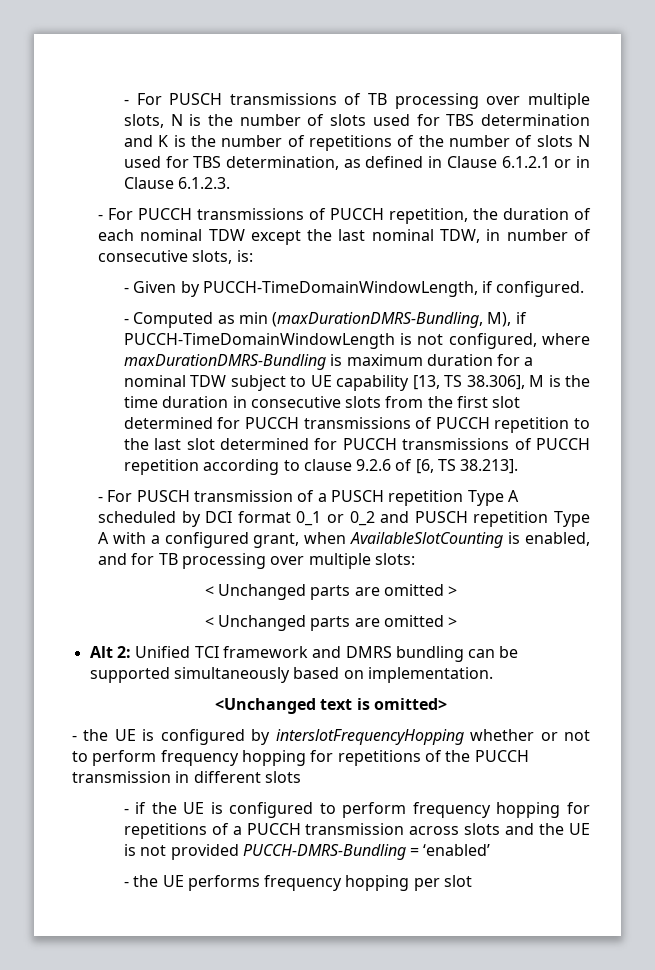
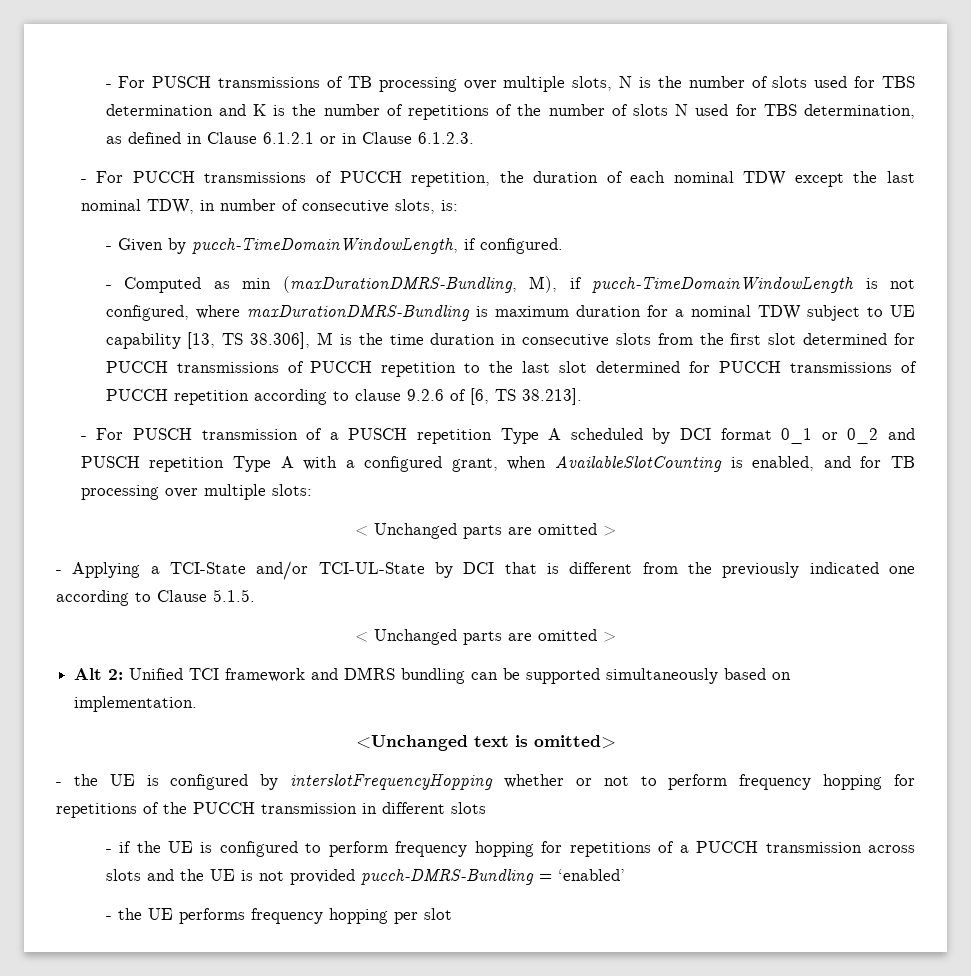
- - Given by PUCCH-TimeDomainWindowLength, if configured.
+ - Given by pucch-TimeDomainWindowLength, if configured.
- - Computed as min (maxDurationDMRS-Bundling, M), if PUCCH-TimeDomainWindowLength is not configured, where maxDurationDMRS-Bundling is maximum duration for a nominal TDW subject to UE capability [13, TS 38.306], M is the time duration in consecutive slots from the first slot determined for PUCCH transmissions of PUCCH repetition to the last slot determined for PUCCH transmissions of PUCCH repetition according to clause 9.2.6 of [6, TS 38.213].
+ - Computed as min (maxDurationDMRS-Bundling, M), if pucch-TimeDomainWindowLength is not configured, where maxDurationDMRS-Bundling is maximum duration for a nominal TDW subject to UE capability [13, TS 38.306], M is the time duration in consecutive slots from the first slot determined for PUCCH transmissions of PUCCH repetition to the last slot determined for PUCCH transmissions of PUCCH repetition according to clause 9.2.6 of [6, TS 38.213].
+ - Applying a TCI-State and/or TCI-UL-State by DCI that is different from the previously indicated one according to Clause 5.1.5.
- - if the UE is configured to perform frequency hopping for repetitions of a PUCCH transmission across slots and the UE is not provided PUCCH-DMRS-Bundling = ‘enabled’
+ - if the UE is configured to perform frequency hopping for repetitions of a PUCCH transmission across slots and the UE is not provided pucch-DMRS-Bundling = ‘enabled’

